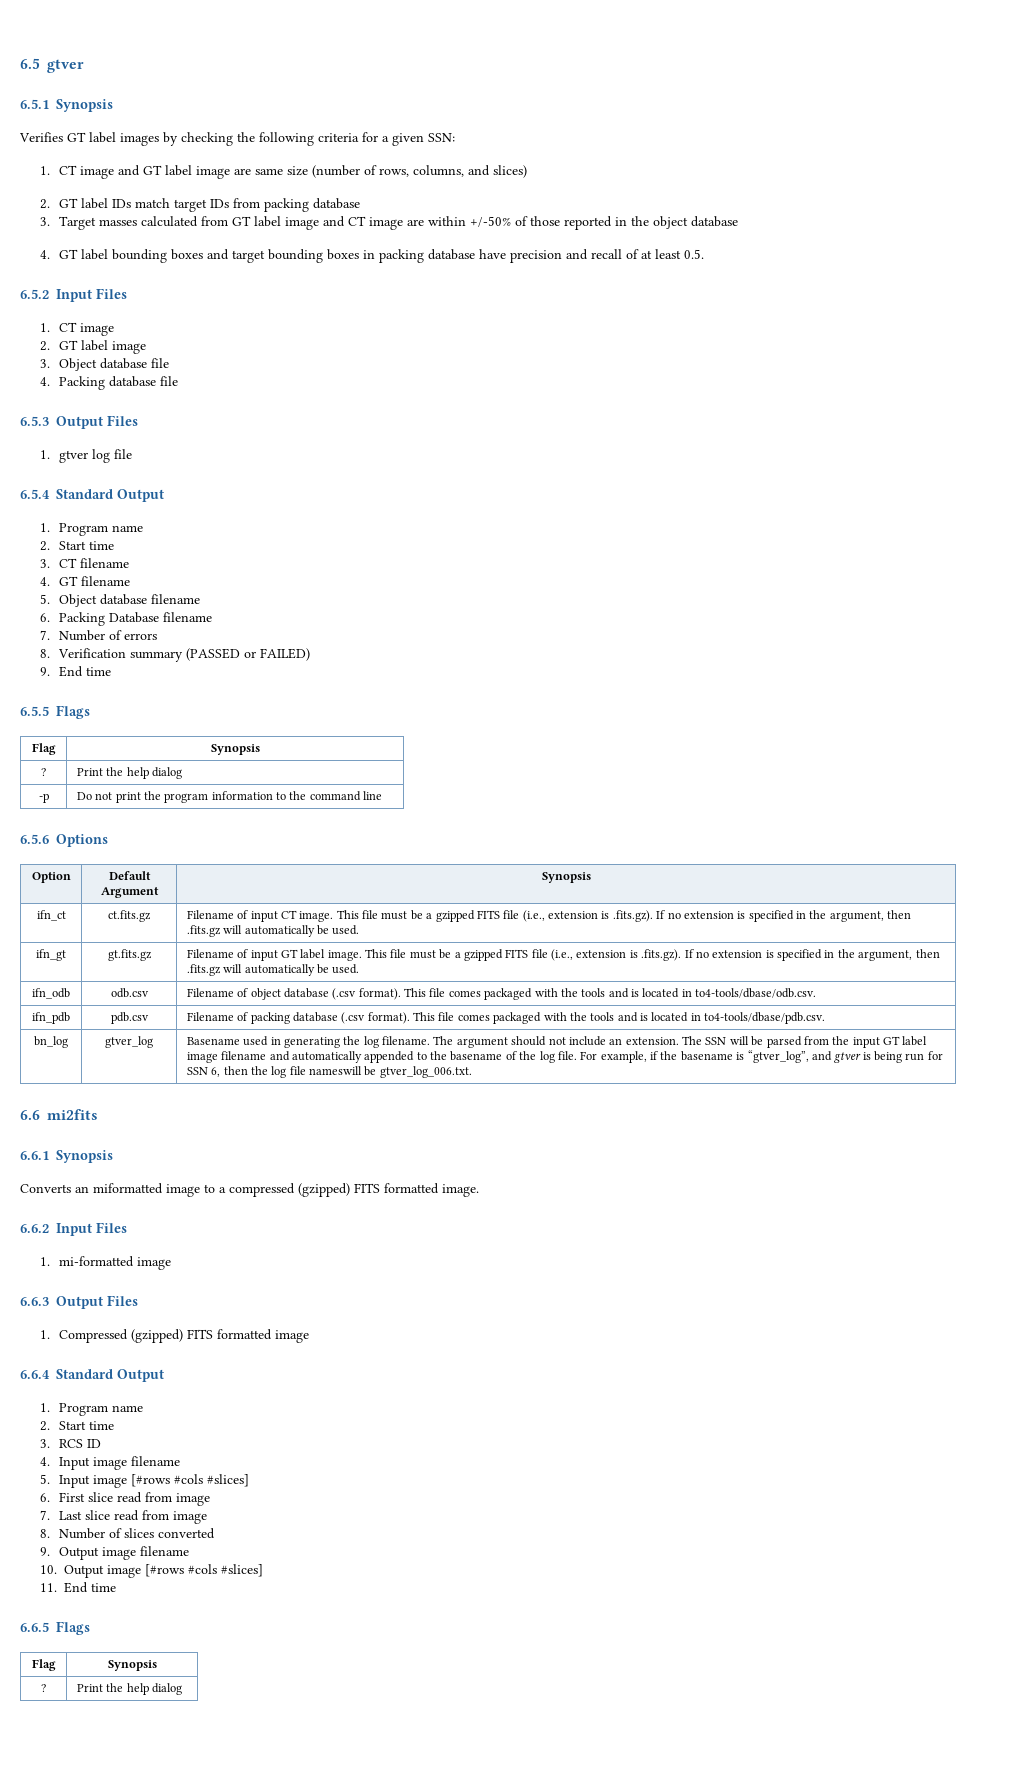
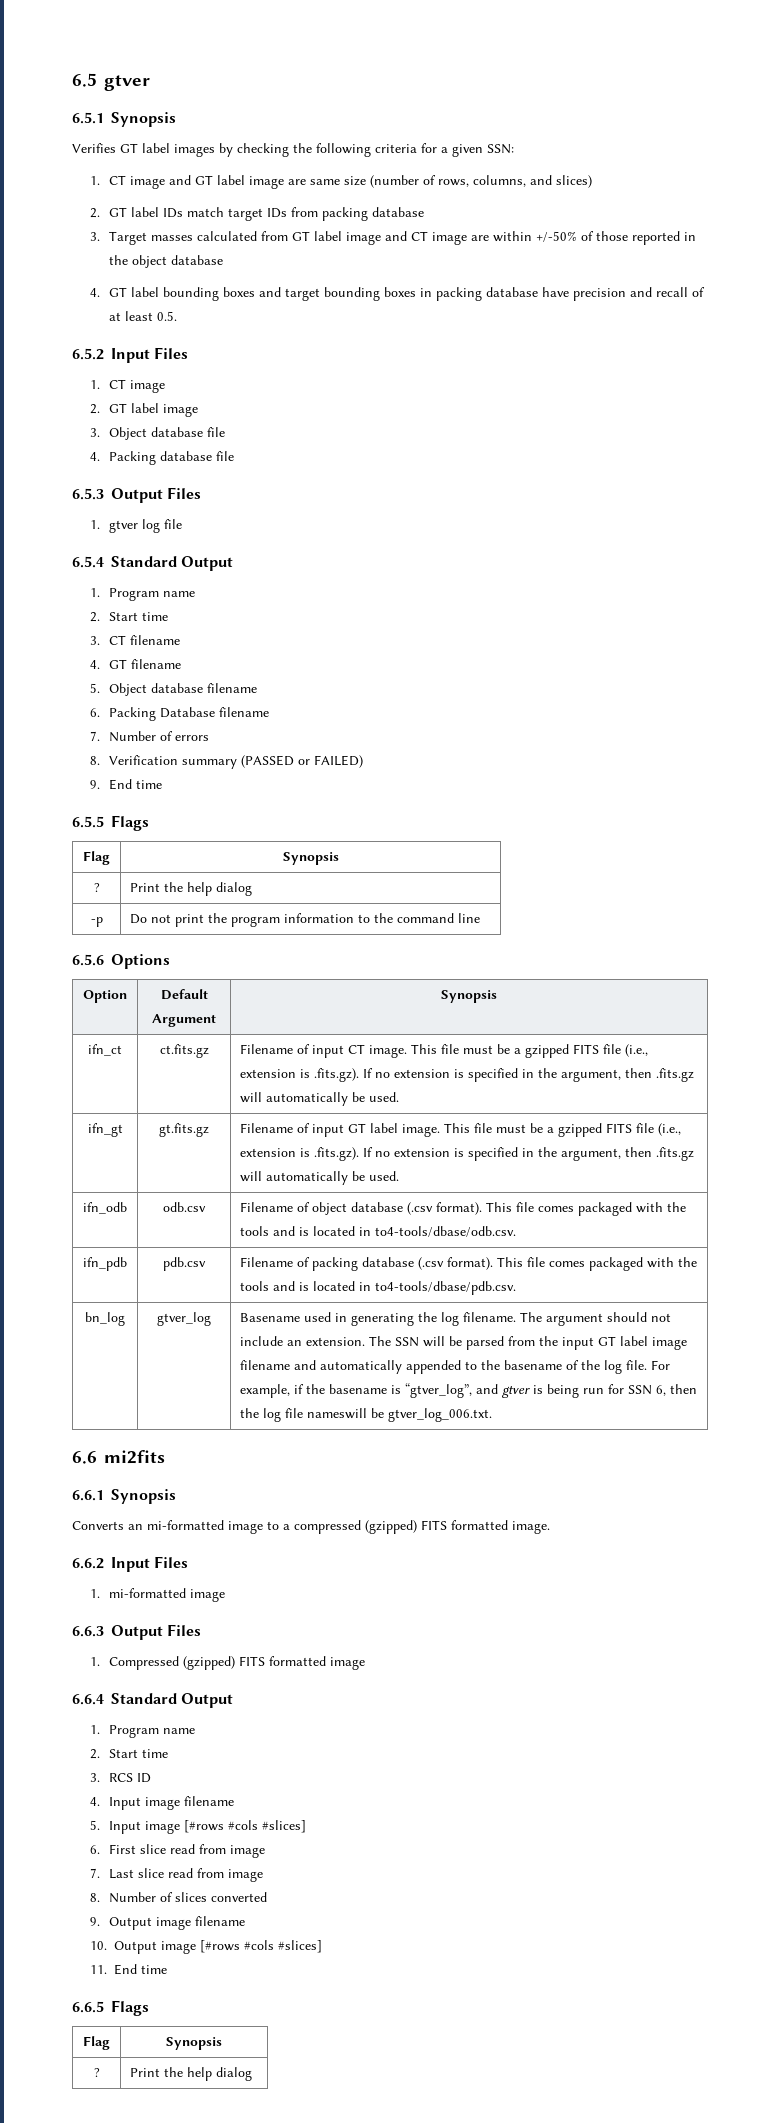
- Converts an miformatted image to a compressed (gzipped) FITS formatted image.
+ Converts an mi-formatted image to a compressed (gzipped) FITS formatted image.

